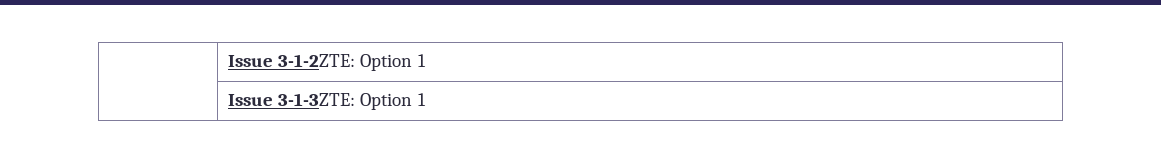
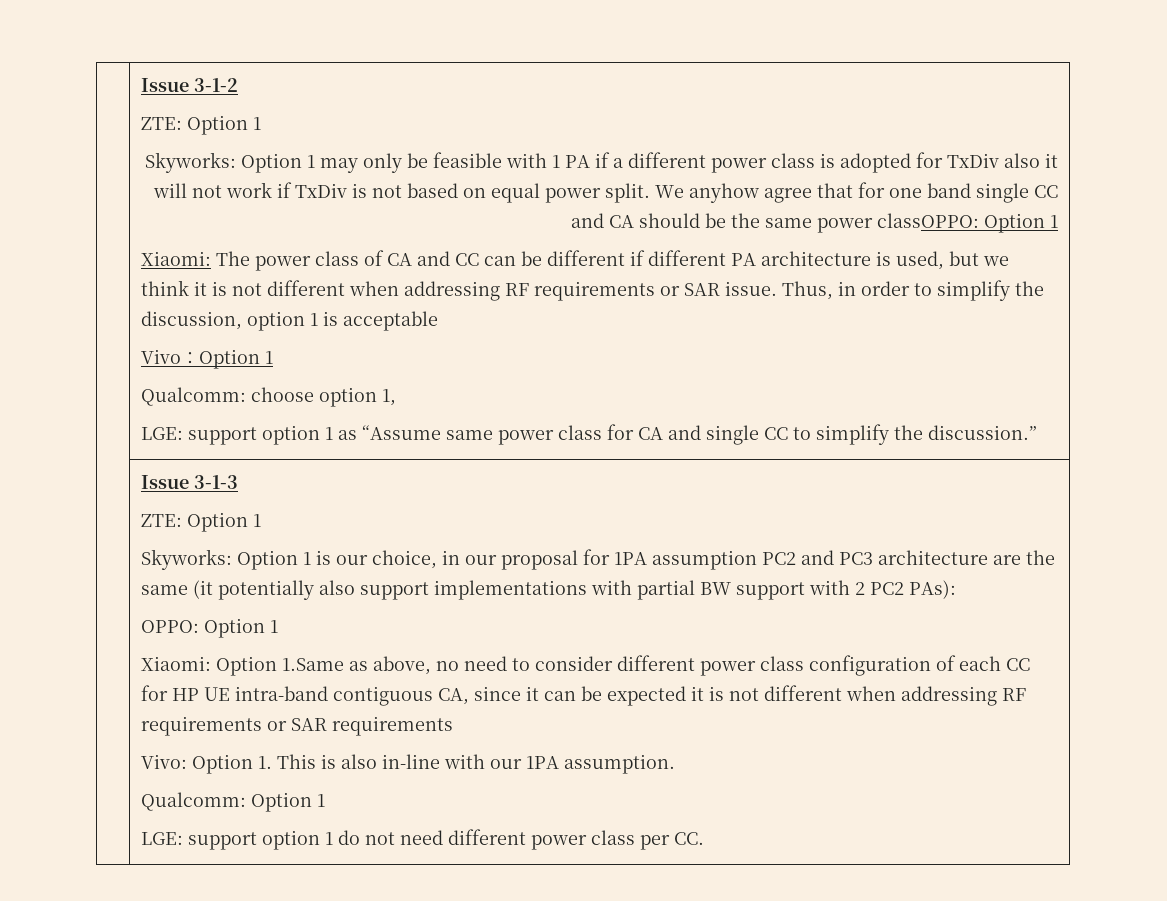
- Issue 3-1-2ZTE: Option 1
- | Issue 3-1-3ZTE: Option 1
+ Issue 3-1-2
+ ZTE: Option 1
+ Skyworks: Option 1 may only be feasible with 1 PA if a different power class is adopted for TxDiv also it will not work if TxDiv is not based on equal power split. We anyhow agree that for one band single CC and CA should be the same power classOPPO: Option 1
+ Xiaomi: The power class of CA and CC can be different if different PA architecture is used, but we think it is not different when addressing RF requirements or SAR issue. Thus, in order to simplify the discussion, option 1 is acceptable
+ Vivo：Option 1
+ Qualcomm: choose option 1,
+ LGE: support option 1 as “Assume same power class for CA and single CC to simplify the discussion.”
+ | Issue 3-1-3
+ ZTE: Option 1
+ Skyworks: Option 1 is our choice, in our proposal for 1PA assumption PC2 and PC3 architecture are the same (it potentially also support implementations with partial BW support with 2 PC2 PAs):
+ OPPO: Option 1
+ Xiaomi: Option 1.Same as above, no need to consider different power class configuration of each CC for HP UE intra-band contiguous CA, since it can be expected it is not different when addressing RF requirements or SAR requirements
+ Vivo: Option 1. This is also in-line with our 1PA assumption.
+ Qualcomm: Option 1
+ LGE: support option 1 do not need different power class per CC.

